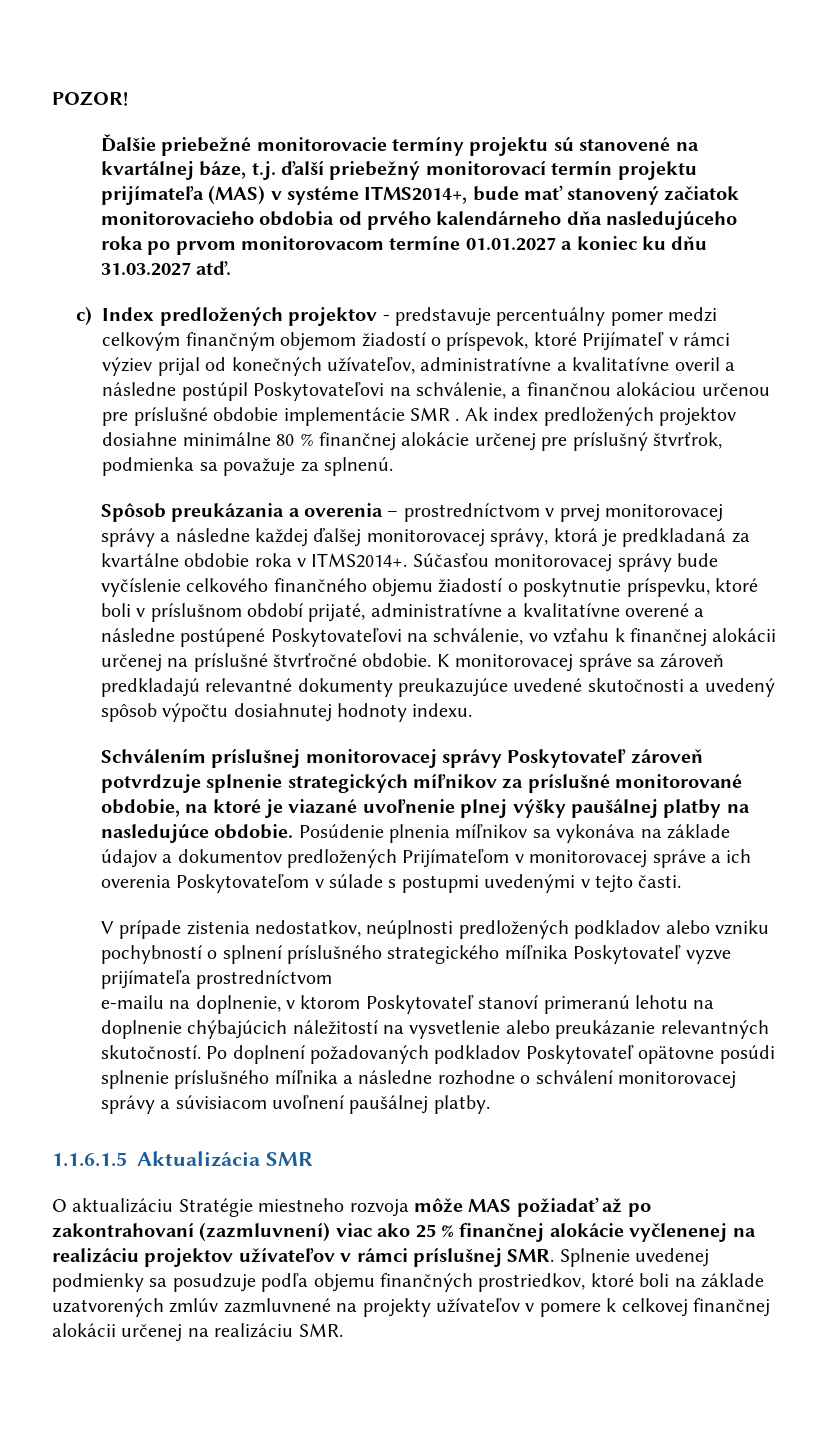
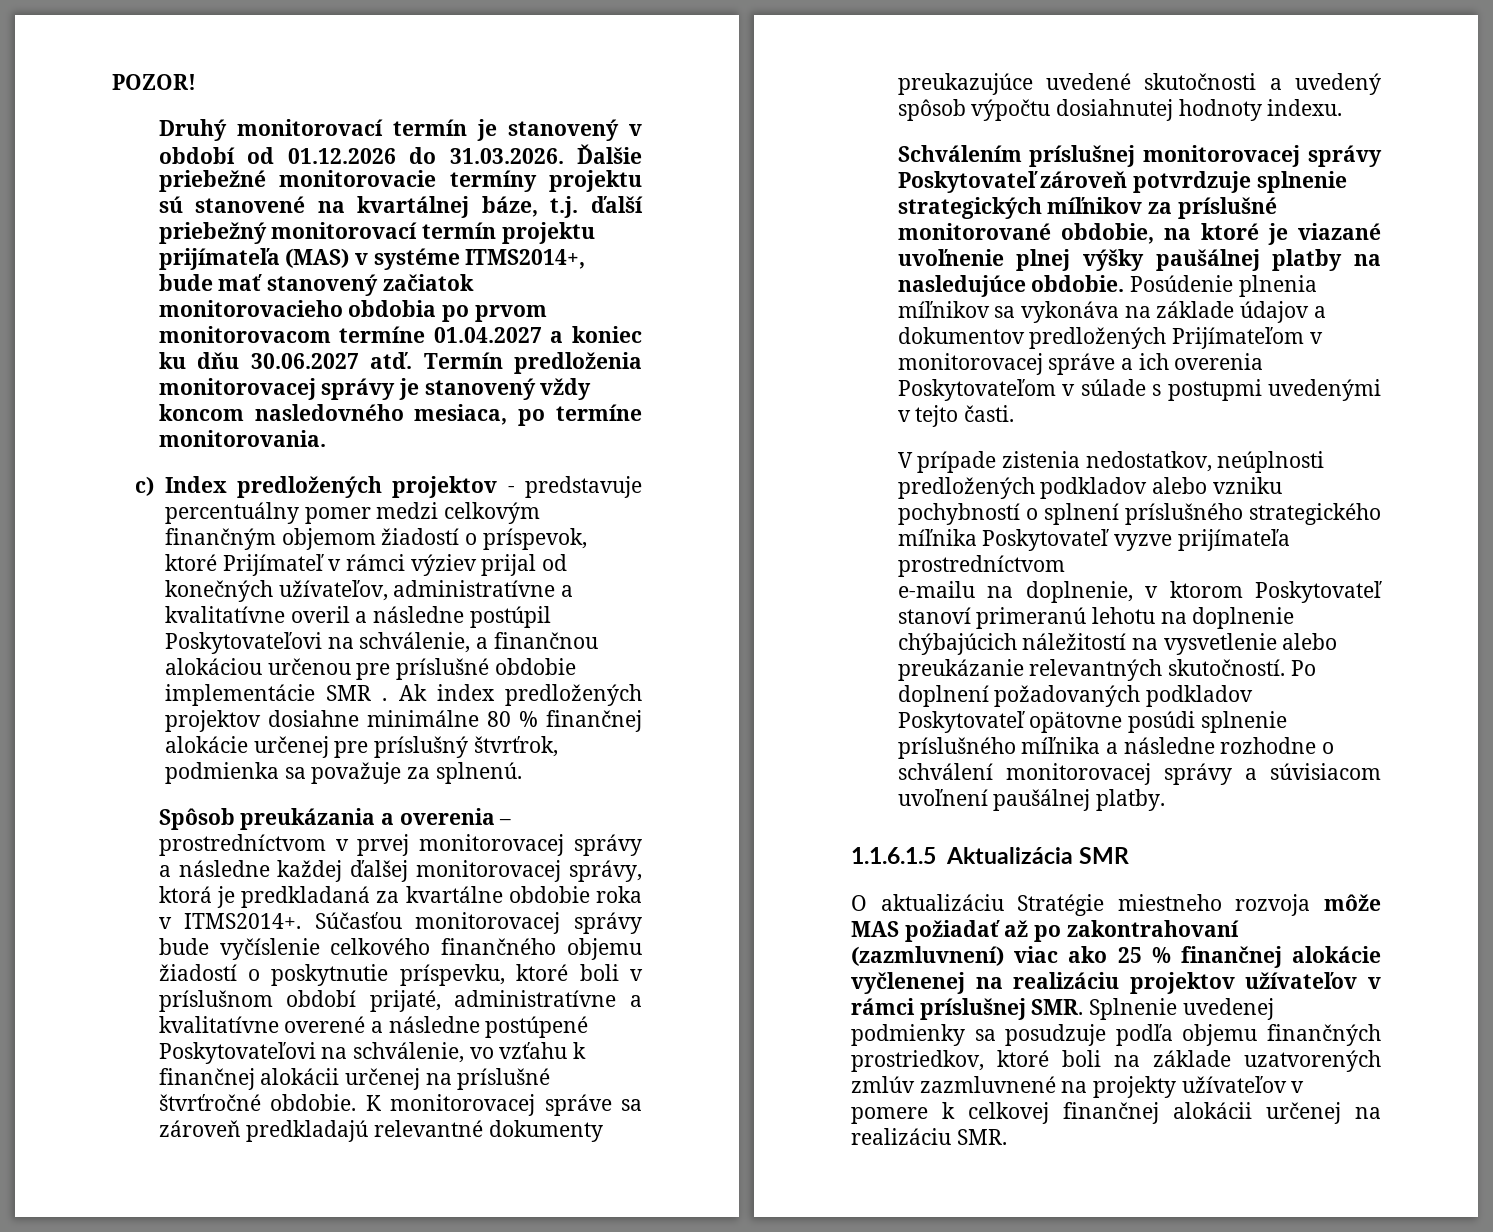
- Ďalšie priebežné monitorovacie termíny projektu sú stanovené na kvartálnej báze, t.j. ďalší priebežný monitorovací termín projektu prijímateľa (MAS) v systéme ITMS2014+, bude mať stanovený začiatok monitorovacieho obdobia od prvého kalendárneho dňa nasledujúceho roka po prvom monitorovacom termíne 01.01.2027 a koniec ku dňu 31.03.2027 atď.
+ Druhý monitorovací termín je stanovený v období od 01.12.2026 do 31.03.2026. Ďalšie priebežné monitorovacie termíny projektu sú stanovené na kvartálnej báze, t.j. ďalší priebežný monitorovací termín projektu prijímateľa (MAS) v systéme ITMS2014+, bude mať stanovený začiatok monitorovacieho obdobia po prvom monitorovacom termíne 01.04.2027 a koniec ku dňu 30.06.2027 atď. Termín predloženia monitorovacej správy je stanovený vždy koncom nasledovného mesiaca, po termíne monitorovania.

